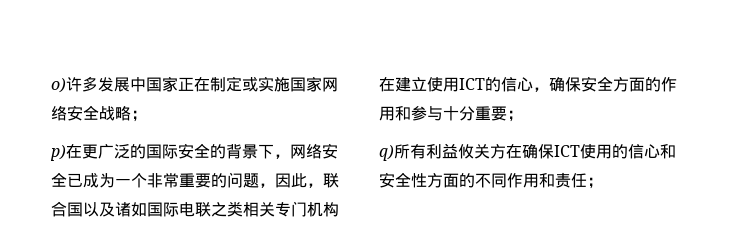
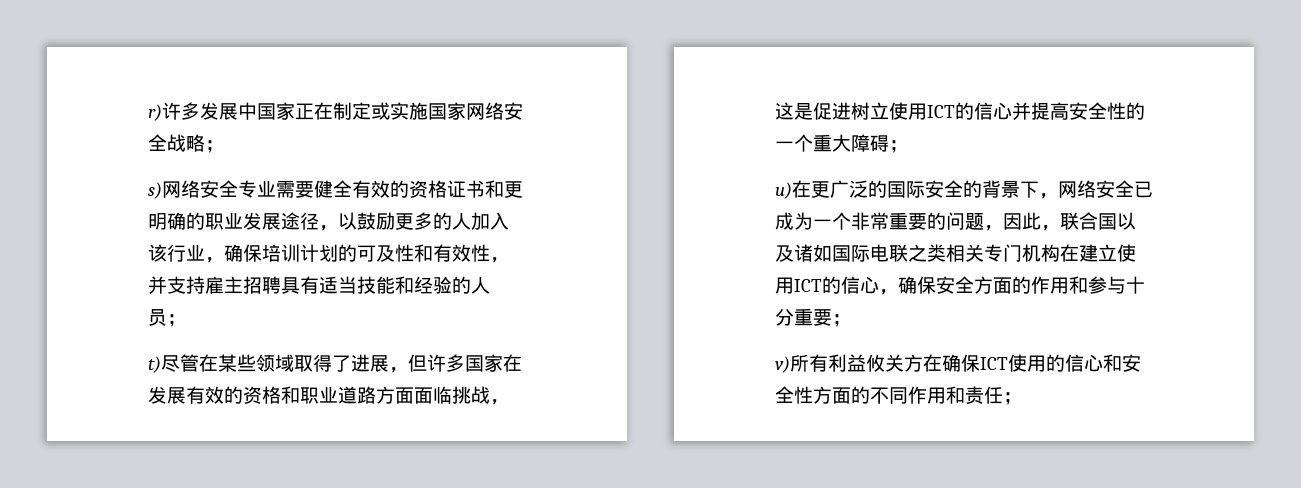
- o)许多发展中国家正在制定或实施国家网络安全战略；
+ r)许多发展中国家正在制定或实施国家网络安全战略；
- p)在更广泛的国际安全的背景下，网络安全已成为一个非常重要的问题，因此，联合国以及诸如国际电联之类相关专门机构在建立使用ICT的信心，确保安全方面的作用和参与十分重要；
+ s)网络安全专业需要健全有效的资格证书和更明确的职业发展途径，以鼓励更多的人加入该行业，确保培训计划的可及性和有效性，并支持雇主招聘具有适当技能和经验的人员；
+ t)尽管在某些领域取得了进展，但许多国家在发展有效的资格和职业道路方面面临挑战，这是促进树立使用ICT的信心并提高安全性的一个重大障碍；
+ u)在更广泛的国际安全的背景下，网络安全已成为一个非常重要的问题，因此，联合国以及诸如国际电联之类相关专门机构在建立使用ICT的信心，确保安全方面的作用和参与十分重要；
- q)所有利益攸关方在确保ICT使用的信心和安全性方面的不同作用和责任；
+ v)所有利益攸关方在确保ICT使用的信心和安全性方面的不同作用和责任；

